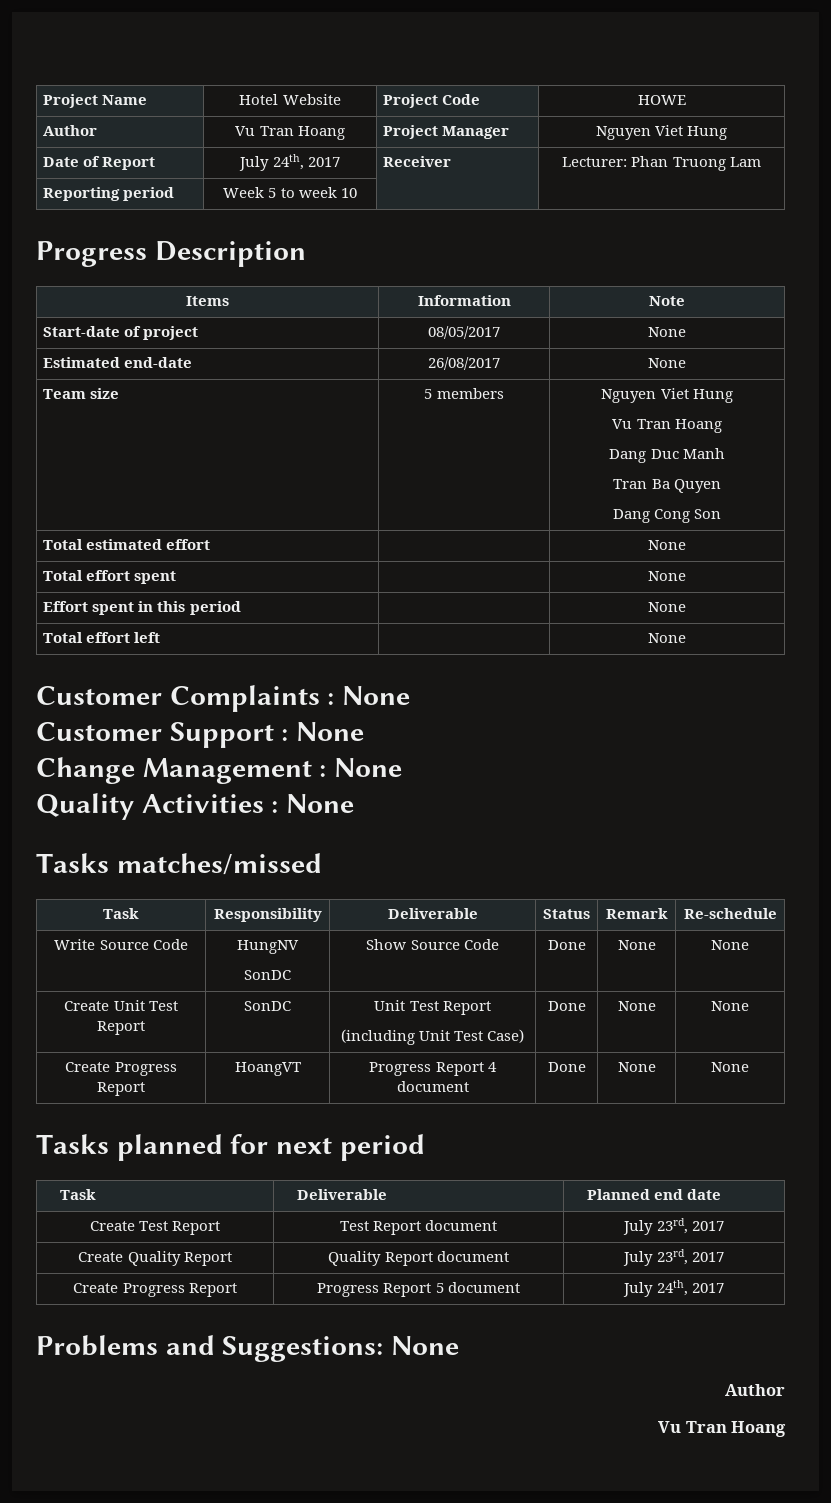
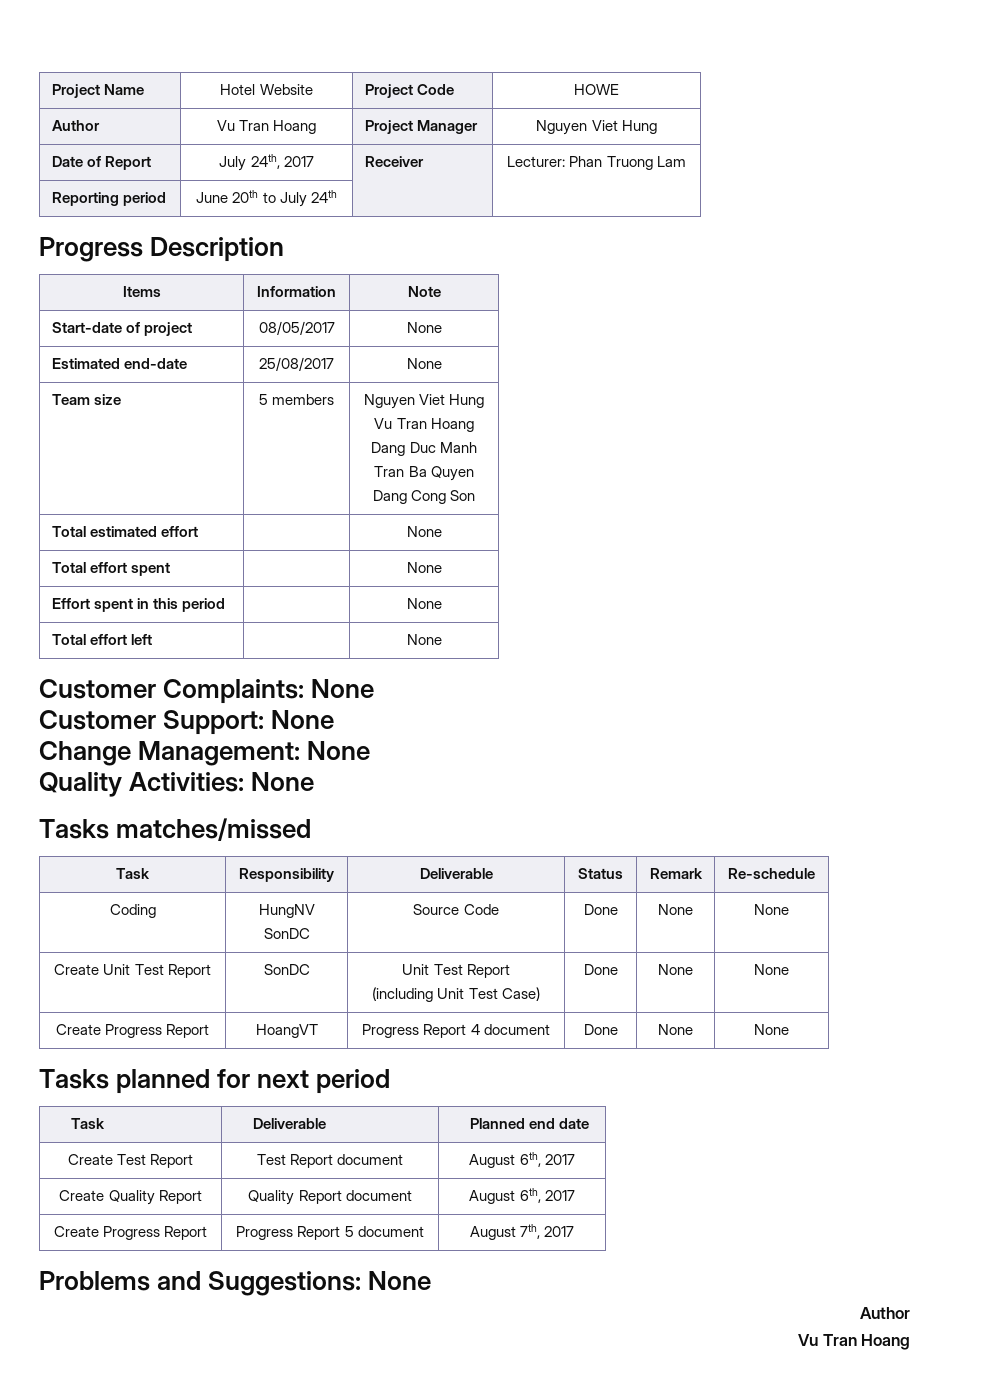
- Reporting period | Week 5 to week 10 | |
+ Reporting period | June 20th to July 24th | |
- Estimated end-date | 26/08/2017 | None
+ Estimated end-date | 25/08/2017 | None
- Customer Complaints : None
- Customer Support : None
+ Customer Complaints: None
+ Customer Support: None
- Change Management : None
+ Change Management: None
- Quality Activities : None
+ Quality Activities: None
- Write Source Code | HungNV
- SonDC | Show Source Code | Done | None | None
+ Coding | HungNV
+ SonDC | Source Code | Done | None | None
- Create Test Report | Test Report document | July 23rd, 2017
+ Create Test Report | Test Report document | August 6th, 2017
- Create Quality Report | Quality Report document | July 23rd, 2017
+ Create Quality Report | Quality Report document | August 6th, 2017
- Create Progress Report | Progress Report 5 document | July 24th, 2017
+ Create Progress Report | Progress Report 5 document | August 7th, 2017

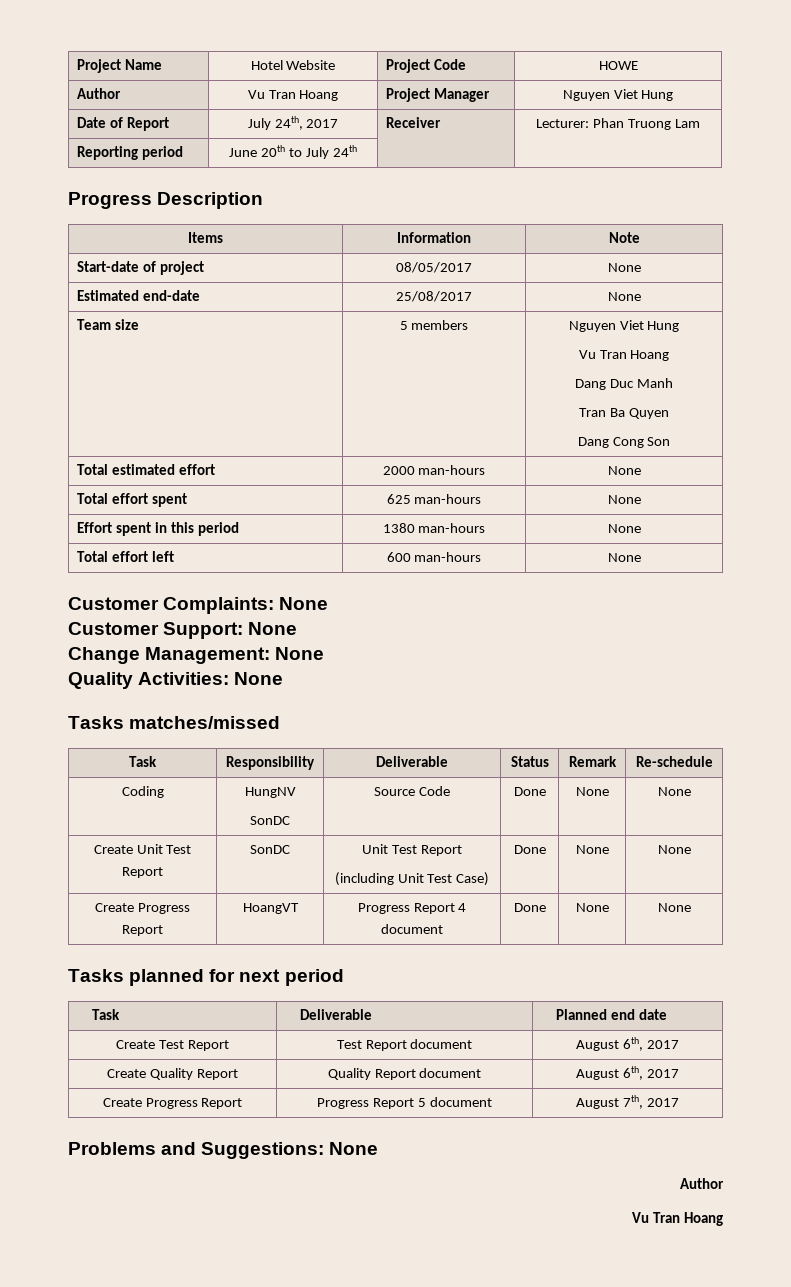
- Total estimated effort | | None
+ Total estimated effort | 2000 man-hours | None
- Total effort spent | | None
+ Total effort spent | 625 man-hours | None
- Effort spent in this period | | None
+ Effort spent in this period | 1380 man-hours | None
- Total effort left | | None
+ Total effort left | 600 man-hours | None

